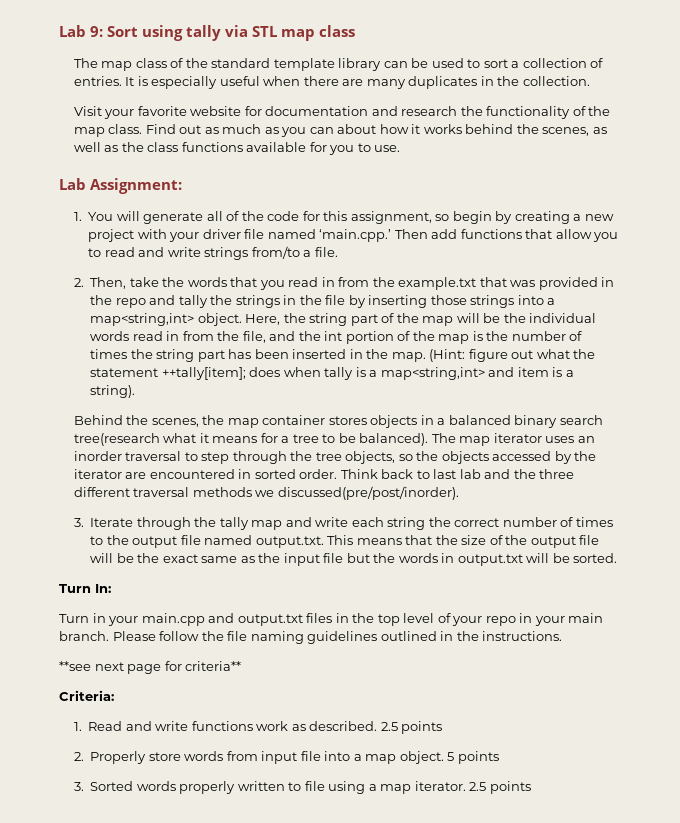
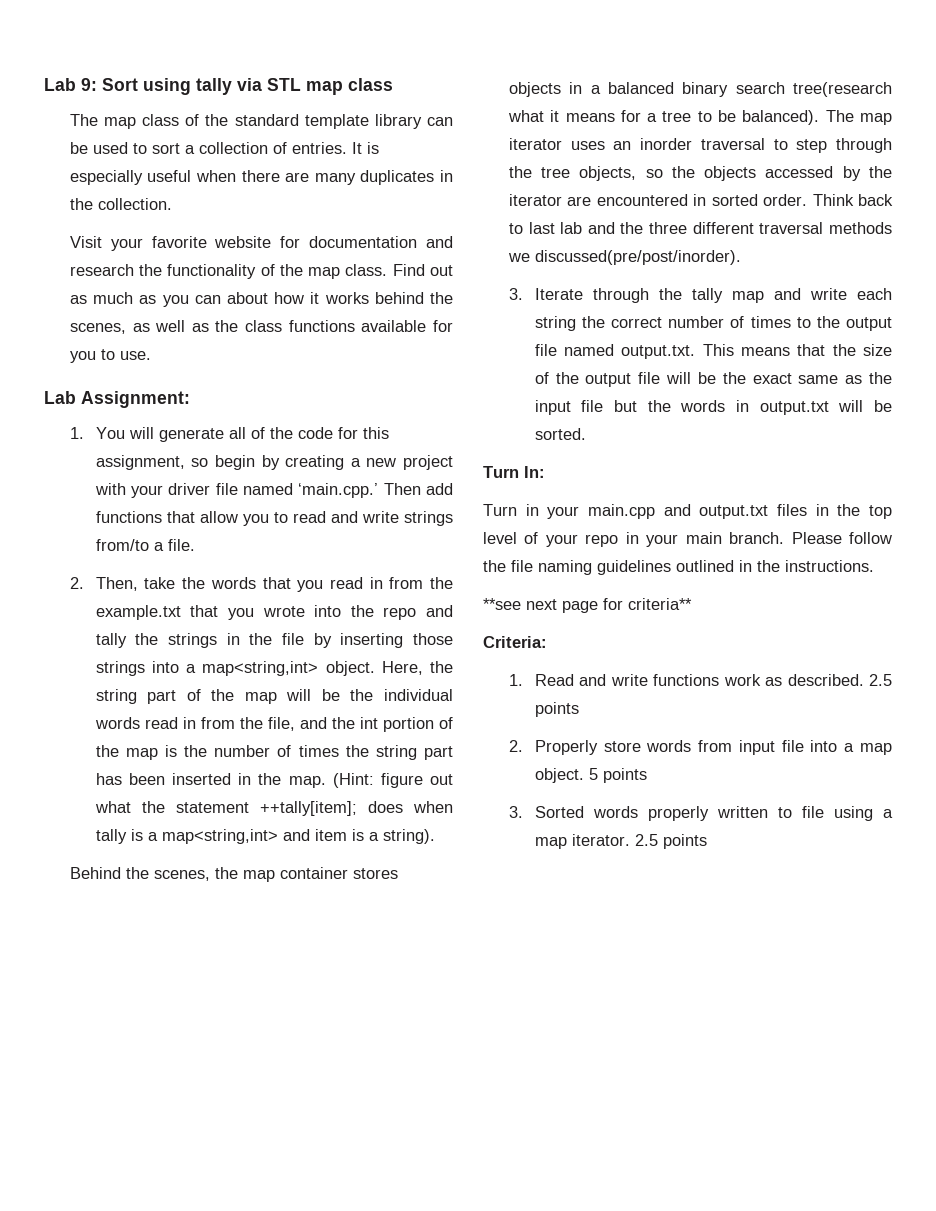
- 2. Then, take the words that you read in from the example.txt that was provided in the repo and tally the strings in the file by inserting those strings into a map<string,int> object.
+ 2. Then, take the words that you read in from the example.txt that you wrote into the repo and tally the strings in the file by inserting those strings into a map<string,int> object.

